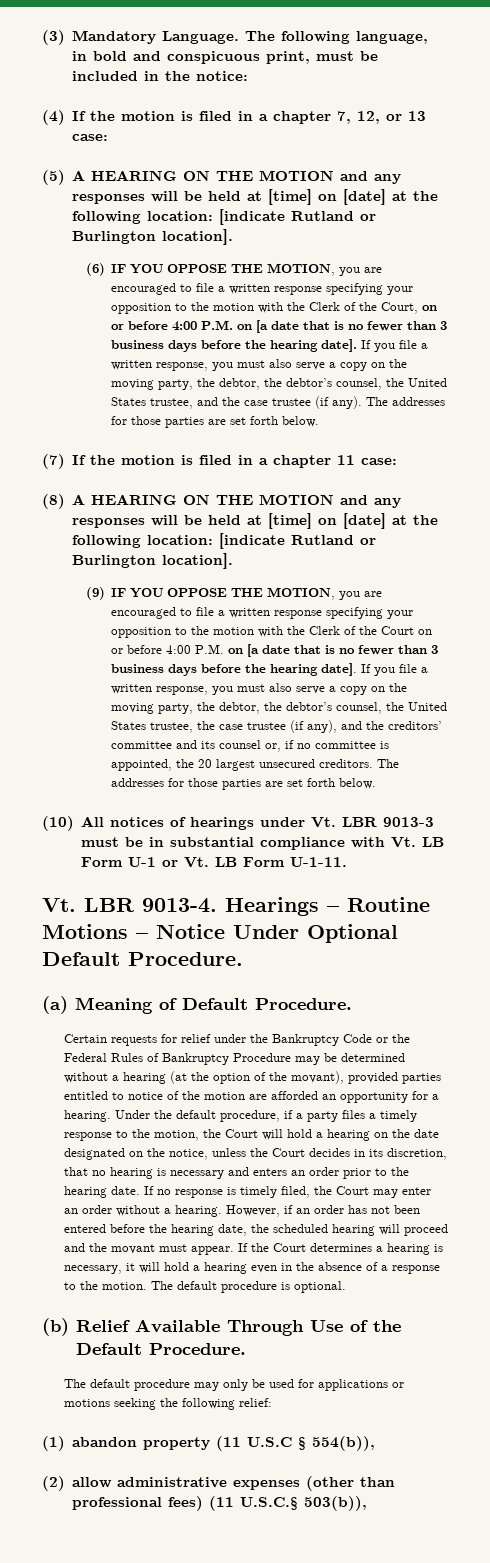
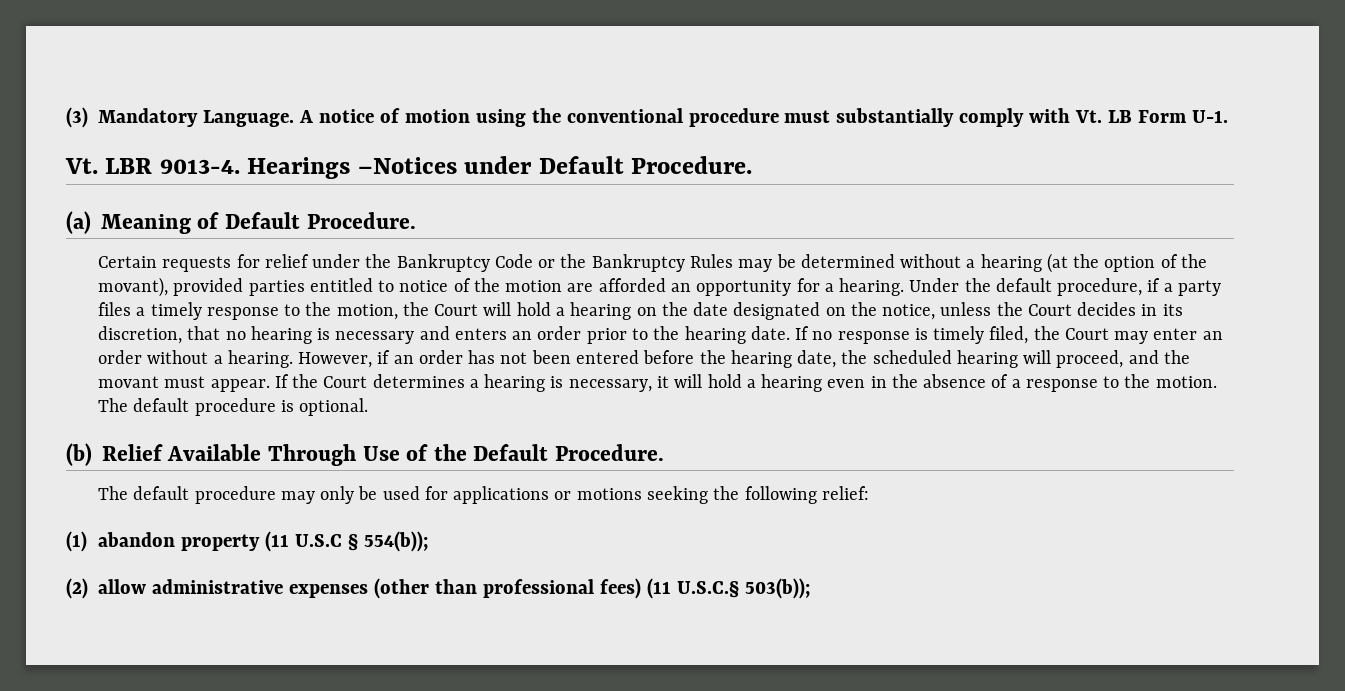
- The following language, in bold and conspicuous print, must be included in the notice:
- (4) If the motion is filed in a chapter 7, 12, or 13 case:
- (5) A HEARING ON THE MOTION and any responses will be held at [time] on [date] at the following location: [indicate Rutland or Burlington location].
- (6) IF YOU OPPOSE THE MOTION, you are encouraged to file a written response specifying your opposition to the motion with the Clerk of the Court, on or before 4:00 P.M. on [a date that is no fewer than 3 business days before the hearing date]. If you file a written response, you must also serve a copy on the moving party, the debtor, the debtor’s counsel, the United States trustee, and the case trustee (if any). The addresses for those parties are set forth below.
- (7) If the motion is filed in a chapter 11 case:
- (8) A HEARING ON THE MOTION and any responses will be held at [time] on [date] at the following location: [indicate Rutland or Burlington location].
- (9) IF YOU OPPOSE THE MOTION, you are encouraged to file a written response specifying your opposition to the motion with the Clerk of the Court on or before 4:00 P.M. on [a date that is no fewer than 3 business days before the hearing date]. If you file a written response, you must also serve a copy on the moving party, the debtor, the debtor’s counsel, the United States trustee, the case trustee (if any), and the creditors’ committee and its counsel or, if no committee is appointed, the 20 largest unsecured creditors. The addresses for those parties are set forth below.
- (10) All notices of hearings under Vt. LBR 9013-3 must be in substantial compliance with Vt. LB Form U-1 or Vt. LB Form U-1-11.
- Vt. LBR 9013-4. Hearings – Routine Motions – Notice Under Optional Default Procedure.
+ A notice of motion using the conventional procedure must substantially comply with Vt. LB Form U-1.
+ Vt. LBR 9013-4. Hearings –Notices under Default Procedure.
- Certain requests for relief under the Bankruptcy Code or the Federal Rules of Bankruptcy Procedure may be determined without a hearing (at the option of the movant), provided parties entitled to notice of the motion are afforded an opportunity for a hearing.
+ Certain requests for relief under the Bankruptcy Code or the Bankruptcy Rules may be determined without a hearing (at the option of the movant), provided parties entitled to notice of the motion are afforded an opportunity for a hearing.
- However, if an order has not been entered before the hearing date, the scheduled hearing will proceed and the movant must appear.
+ However, if an order has not been entered before the hearing date, the scheduled hearing will proceed, and the movant must appear.
- (1) abandon property (11 U.S.C § 554(b)),
+ (1) abandon property (11 U.S.C § 554(b));
- (2) allow administrative expenses (other than professional fees) (11 U.S.C.§ 503(b)),
+ (2) allow administrative expenses (other than professional fees) (11 U.S.C.§ 503(b));

